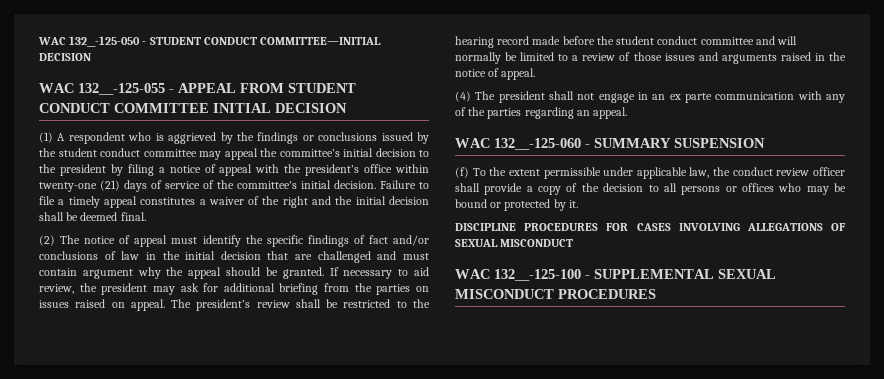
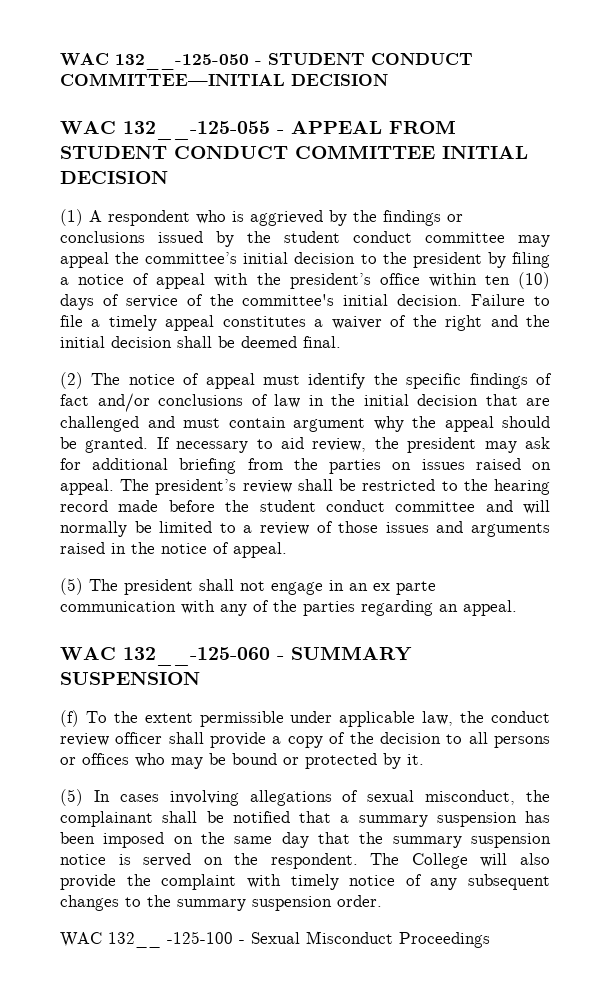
- (1) A respondent who is aggrieved by the findings or conclusions issued by the student conduct committee may appeal the committee’s initial decision to the president by filing a notice of appeal with the president’s office within twenty-one (21) days of service of the committee's initial decision.
+ (1) A respondent who is aggrieved by the findings or conclusions issued by the student conduct committee may appeal the committee’s initial decision to the president by filing a notice of appeal with the president’s office within ten (10) days of service of the committee's initial decision.
- (4) The president shall not engage in an ex parte communication with any of the parties regarding an appeal.
+ (5) The president shall not engage in an ex parte communication with any of the parties regarding an appeal.
- DISCIPLINE PROCEDURES FOR CASES INVOLVING ALLEGATIONS OF SEXUAL MISCONDUCT
- WAC 132__-125-100 - SUPPLEMENTAL SEXUAL MISCONDUCT PROCEDURES
+ (5) In cases involving allegations of sexual misconduct, the complainant shall be notified that a summary suspension has been imposed on the same day that the summary suspension notice is served on the respondent. The College will also provide the complaint with timely notice of any subsequent changes to the summary suspension order.
+ WAC 132__ -125-100 - Sexual Misconduct Proceedings

